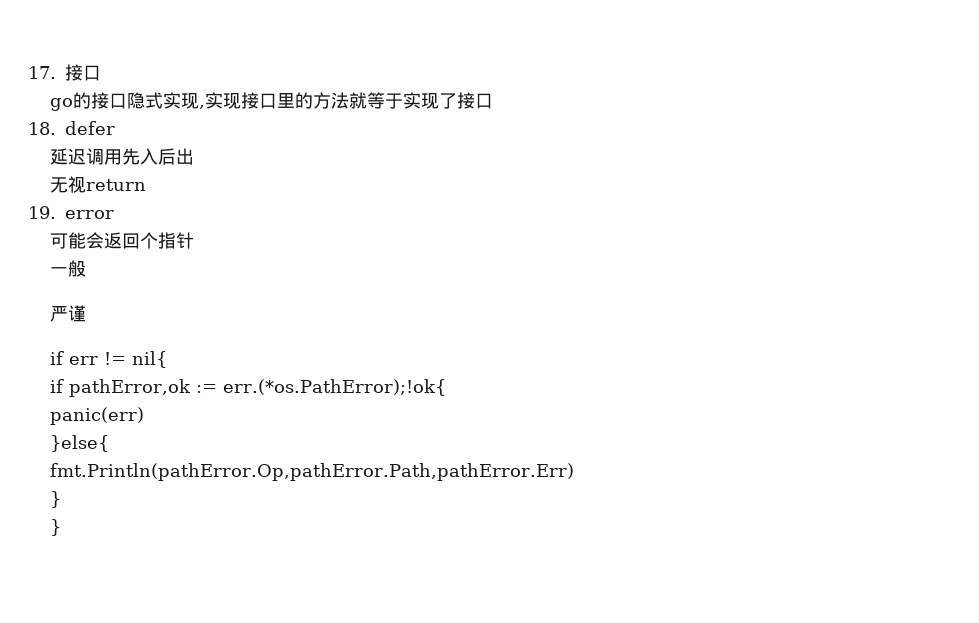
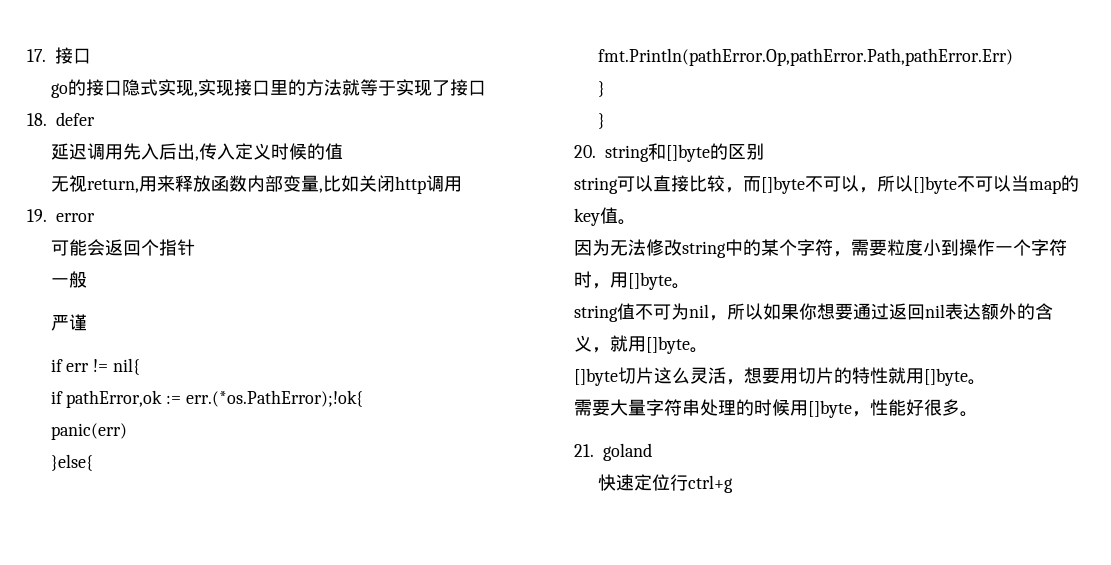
- 延迟调用先入后出
- 无视return
+ 延迟调用先入后出,传入定义时候的值
+ 无视return,用来释放函数内部变量,比如关闭http调用
+ 20. string和[]byte的区别
+ string可以直接比较，而[]byte不可以，所以[]byte不可以当map的key值。
+ 因为无法修改string中的某个字符，需要粒度小到操作一个字符时，用[]byte。
+ string值不可为nil，所以如果你想要通过返回nil表达额外的含义，就用[]byte。
+ []byte切片这么灵活，想要用切片的特性就用[]byte。
+ 需要大量字符串处理的时候用[]byte，性能好很多。
+ 21. goland
+ 快速定位行ctrl+g

